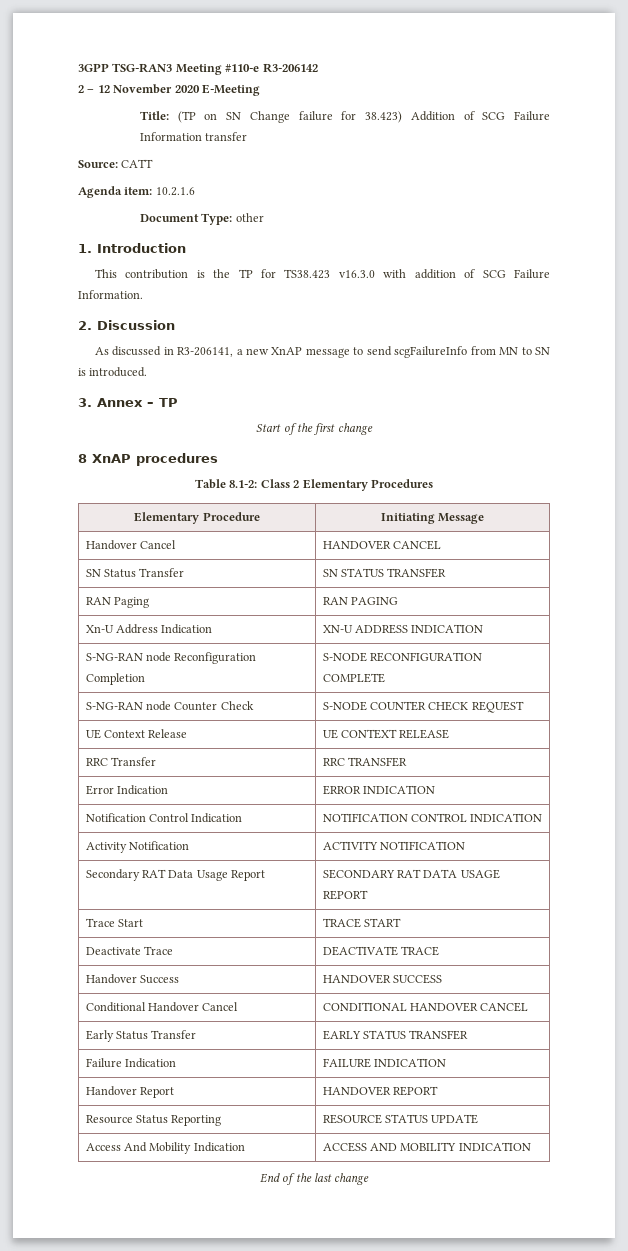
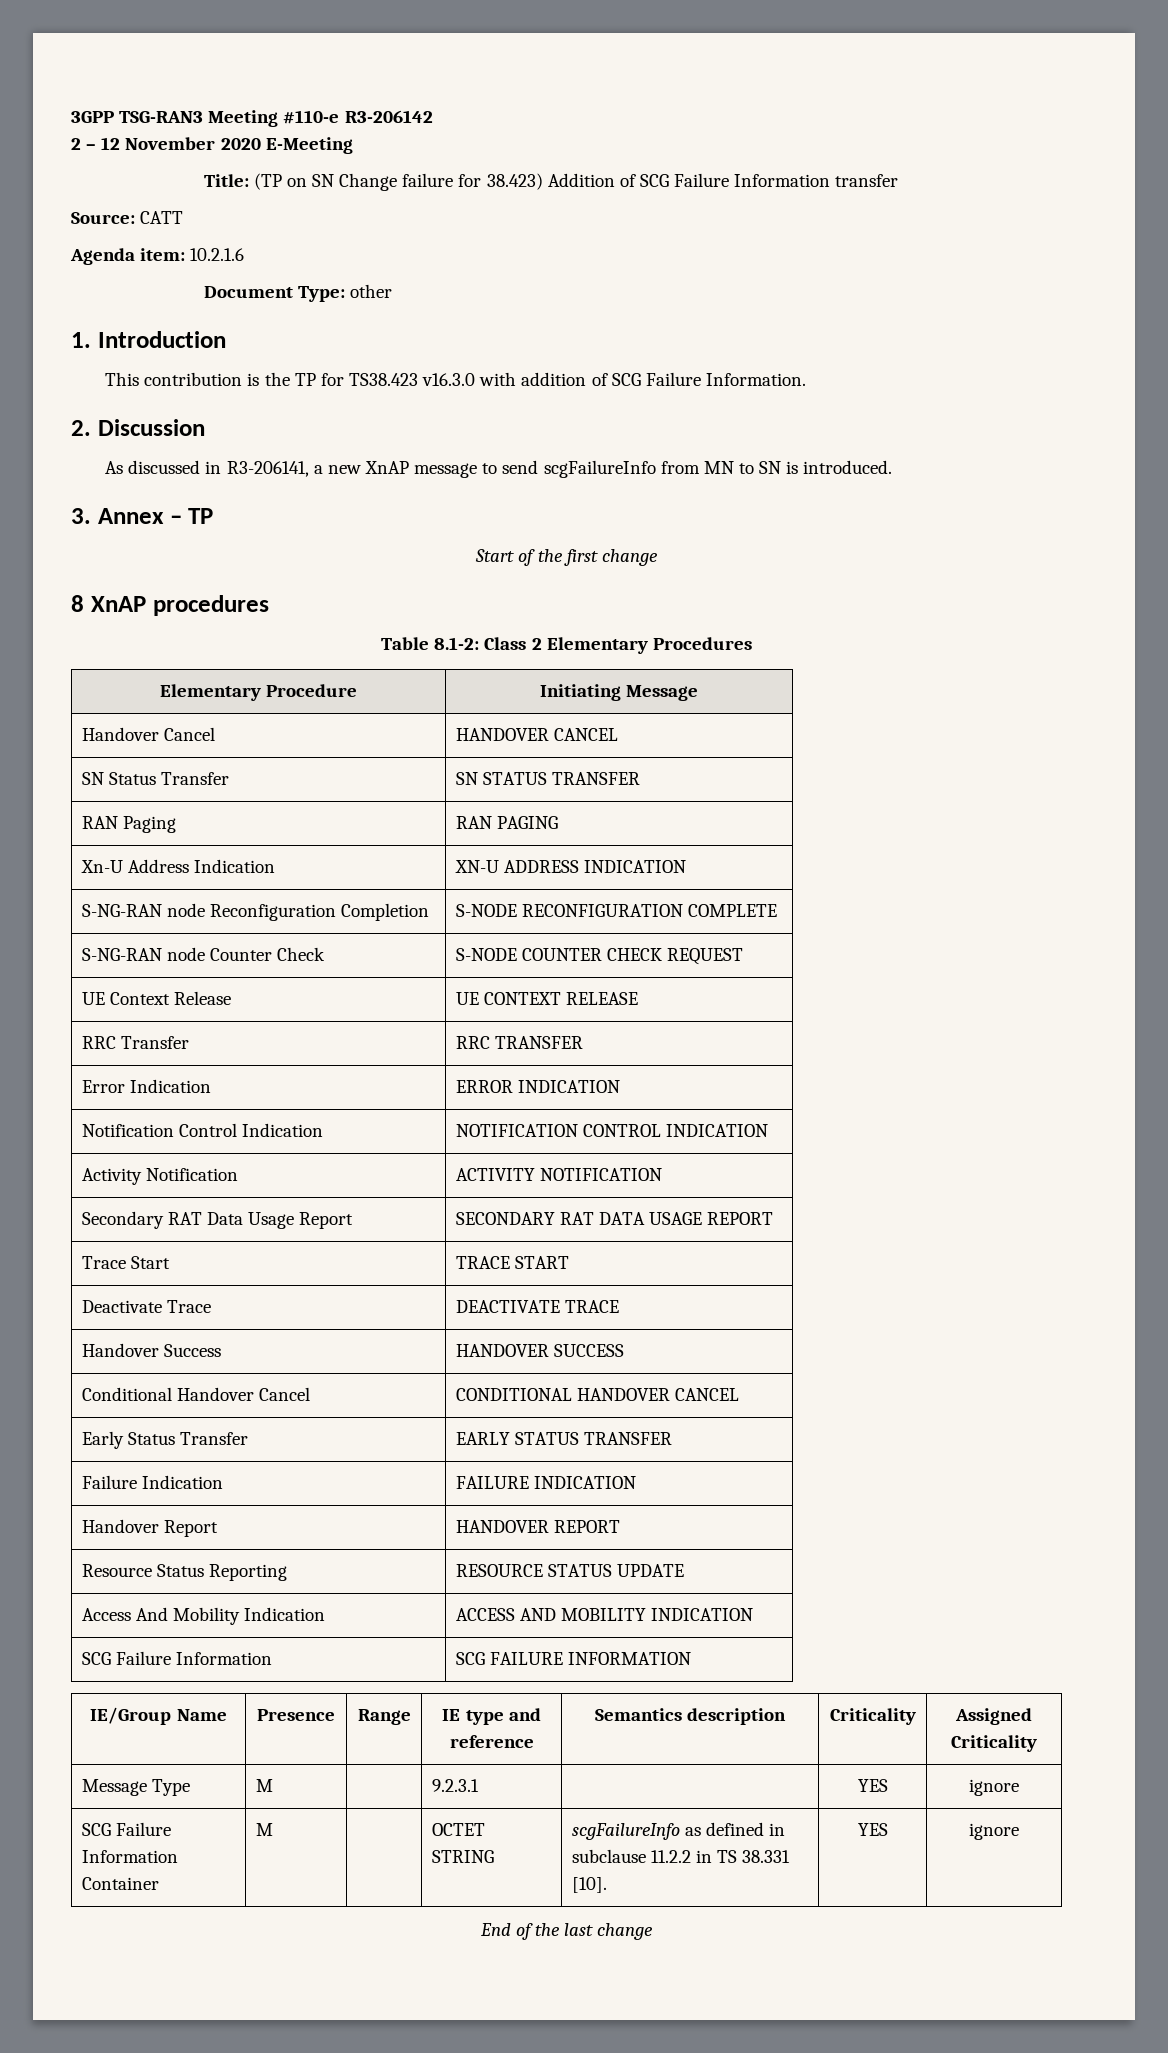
+ SCG Failure Information | SCG FAILURE INFORMATION
+ IE/Group Name | Presence | Range | IE type and reference | Semantics description | Criticality | Assigned Criticality
+ Message Type | M | | 9.2.3.1 | | YES | ignore
+ SCG Failure Information Container | M | | OCTET STRING | scgFailureInfo as defined in subclause 11.2.2 in TS 38.331 [10]. | YES | ignore

